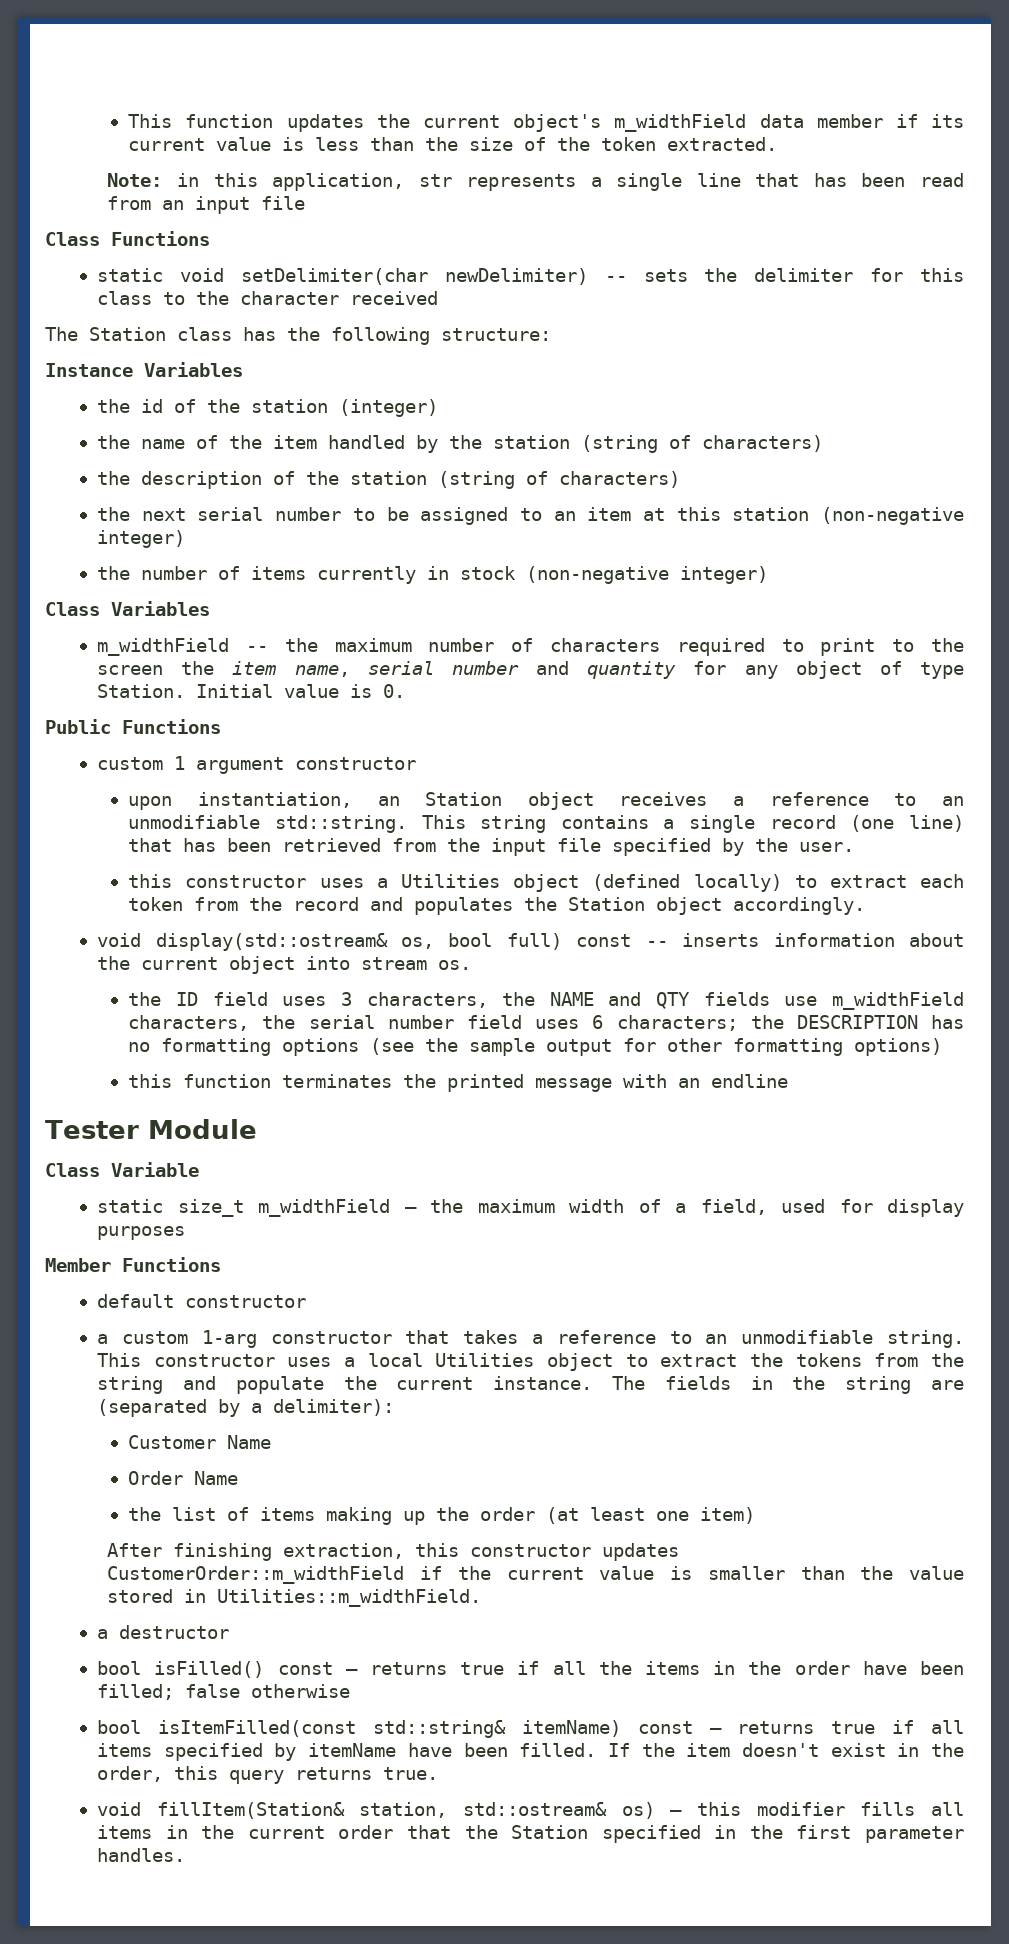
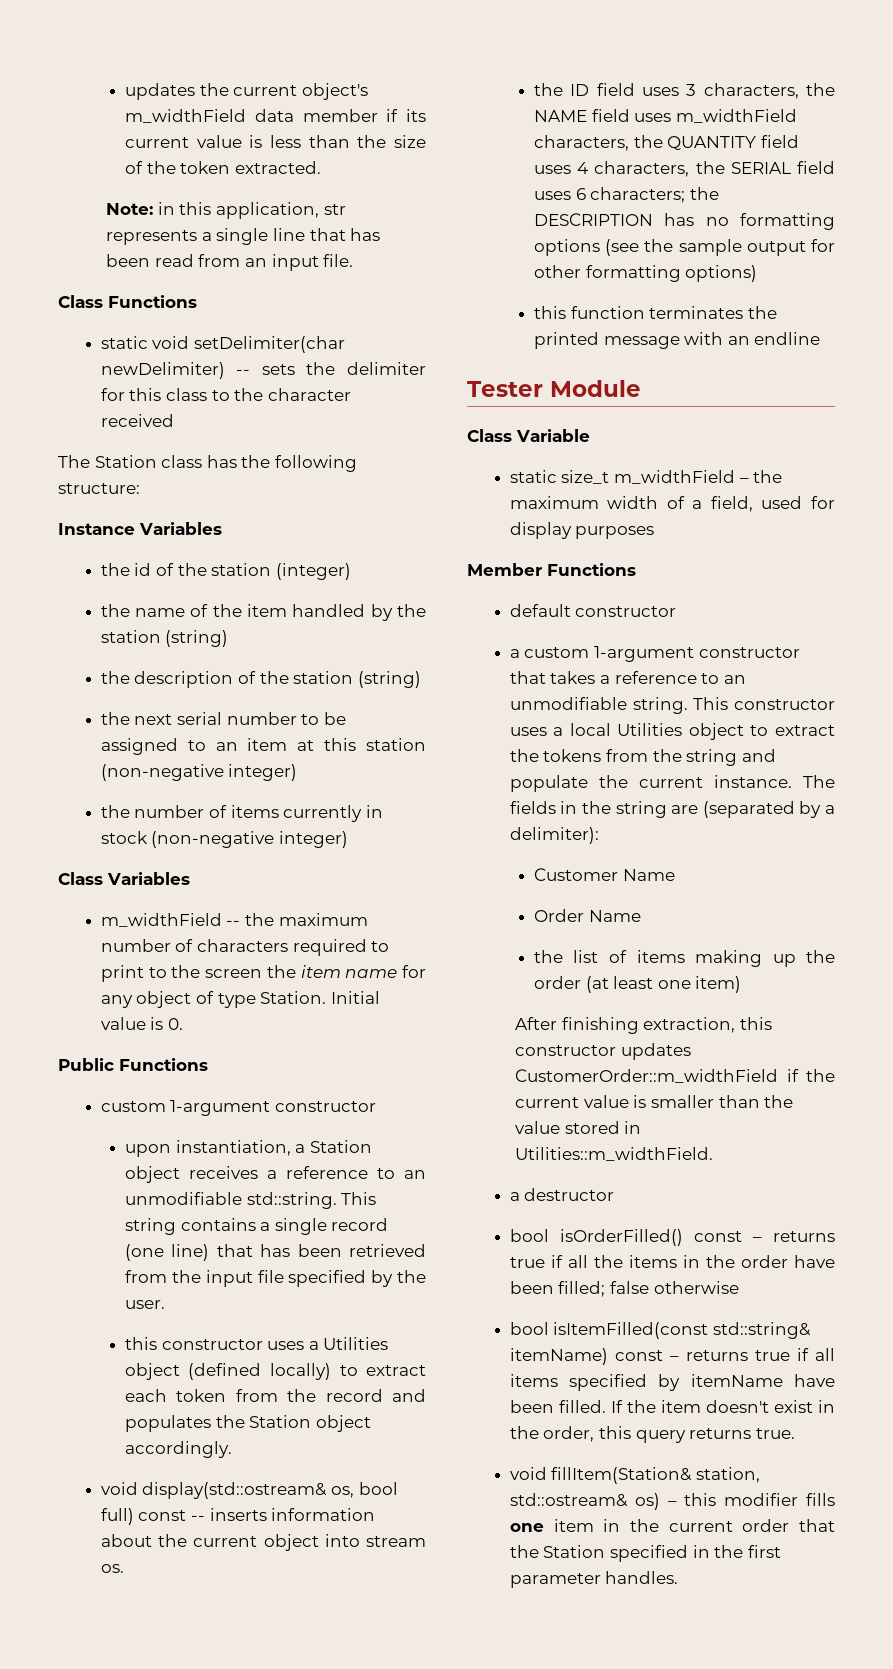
- This function updates the current object's m_widthField data member if its current value is less than the size of the token extracted.
+ updates the current object's m_widthField data member if its current value is less than the size of the token extracted.
- Note: in this application, str represents a single line that has been read from an input file
+ Note: in this application, str represents a single line that has been read from an input file.
- the name of the item handled by the station (string of characters)
+ the name of the item handled by the station (string)
- the description of the station (string of characters)
+ the description of the station (string)
- m_widthField -- the maximum number of characters required to print to the screen the item name, serial number and quantity for any object of type Station.
+ m_widthField -- the maximum number of characters required to print to the screen the item name for any object of type Station.
  Public Functions
- custom 1 argument constructor
+ custom 1-argument constructor
- upon instantiation, an Station object receives a reference to an unmodifiable std::string.
+ upon instantiation, a Station object receives a reference to an unmodifiable std::string.
- the ID field uses 3 characters, the NAME and QTY fields use m_widthField characters, the serial number field uses 6 characters; the DESCRIPTION has no formatting options (see the sample output for other formatting options)
+ the ID field uses 3 characters, the NAME field uses m_widthField characters, the QUANTITY field uses 4 characters, the SERIAL field uses 6 characters; the DESCRIPTION has no formatting options (see the sample output for other formatting options)
- a custom 1-arg constructor that takes a reference to an unmodifiable string.
+ a custom 1-argument constructor that takes a reference to an unmodifiable string.
- bool isFilled() const – returns true if all the items in the order have been filled; false otherwise
+ bool isOrderFilled() const – returns true if all the items in the order have been filled; false otherwise
- void fillItem(Station& station, std::ostream& os) – this modifier fills all items in the current order that the Station specified in the first parameter handles.
+ void fillItem(Station& station, std::ostream& os) – this modifier fills one item in the current order that the Station specified in the first parameter handles.

